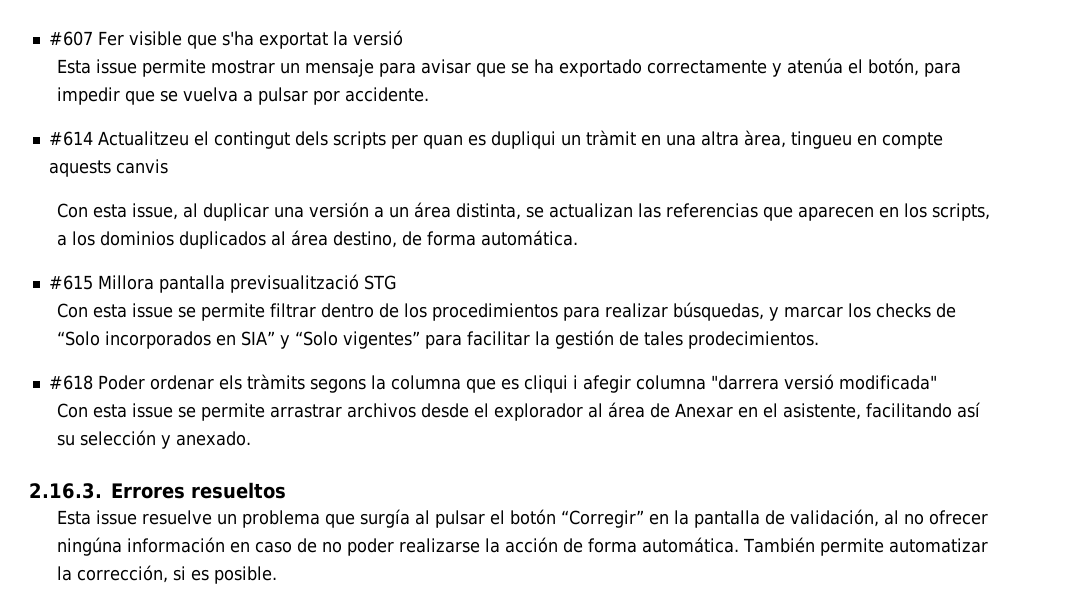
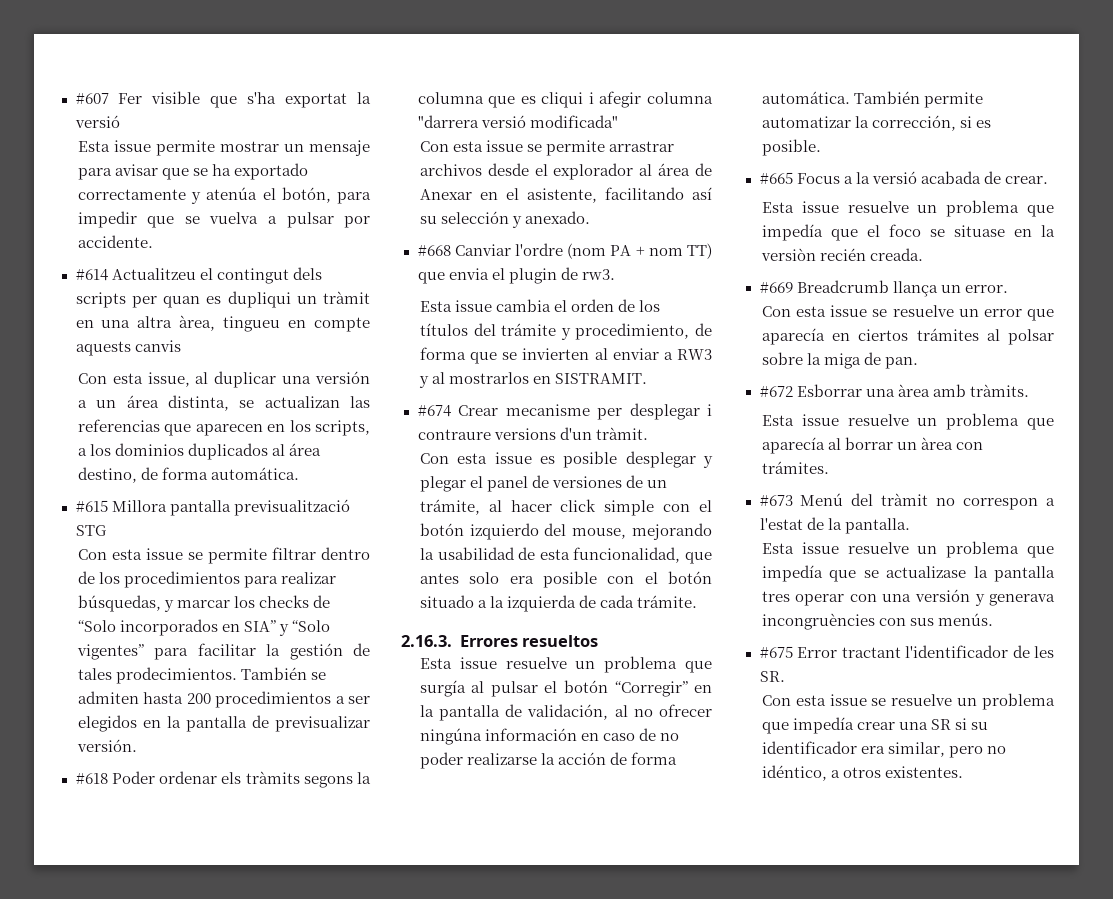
+ También se admiten hasta 200 procedimientos a ser elegidos en la pantalla de previsualizar versión.
+ #668 Canviar l'ordre (nom PA + nom TT) que envia el plugin de rw3.
+ Esta issue cambia el orden de los títulos del trámite y procedimiento, de forma que se invierten al enviar a RW3 y al mostrarlos en SISTRAMIT.
+ #674 Crear mecanisme per desplegar i contraure versions d'un tràmit.
+ Con esta issue es posible desplegar y plegar el panel de versiones de un trámite, al hacer click simple con el botón izquierdo del mouse, mejorando la usabilidad de esta funcionalidad, que antes solo era posible con el botón situado a la izquierda de cada trámite.
+ #665 Focus a la versió acabada de crear.
+ Esta issue resuelve un problema que impedía que el foco se situase en la versiòn recién creada.
+ #669 Breadcrumb llança un error.
+ Con esta issue se resuelve un error que aparecía en ciertos trámites al polsar sobre la miga de pan.
+ #672 Esborrar una àrea amb tràmits.
+ Esta issue resuelve un problema que aparecía al borrar un àrea con trámites.
+ #673 Menú del tràmit no correspon a l'estat de la pantalla.
+ Esta issue resuelve un problema que impedía que se actualizase la pantalla tres operar con una versión y generava incongruències con sus menús.
+ #675 Error tractant l'identificador de les SR.
+ Con esta issue se resuelve un problema que impedía crear una SR si su identificador era similar, pero no idéntico, a otros existentes.

